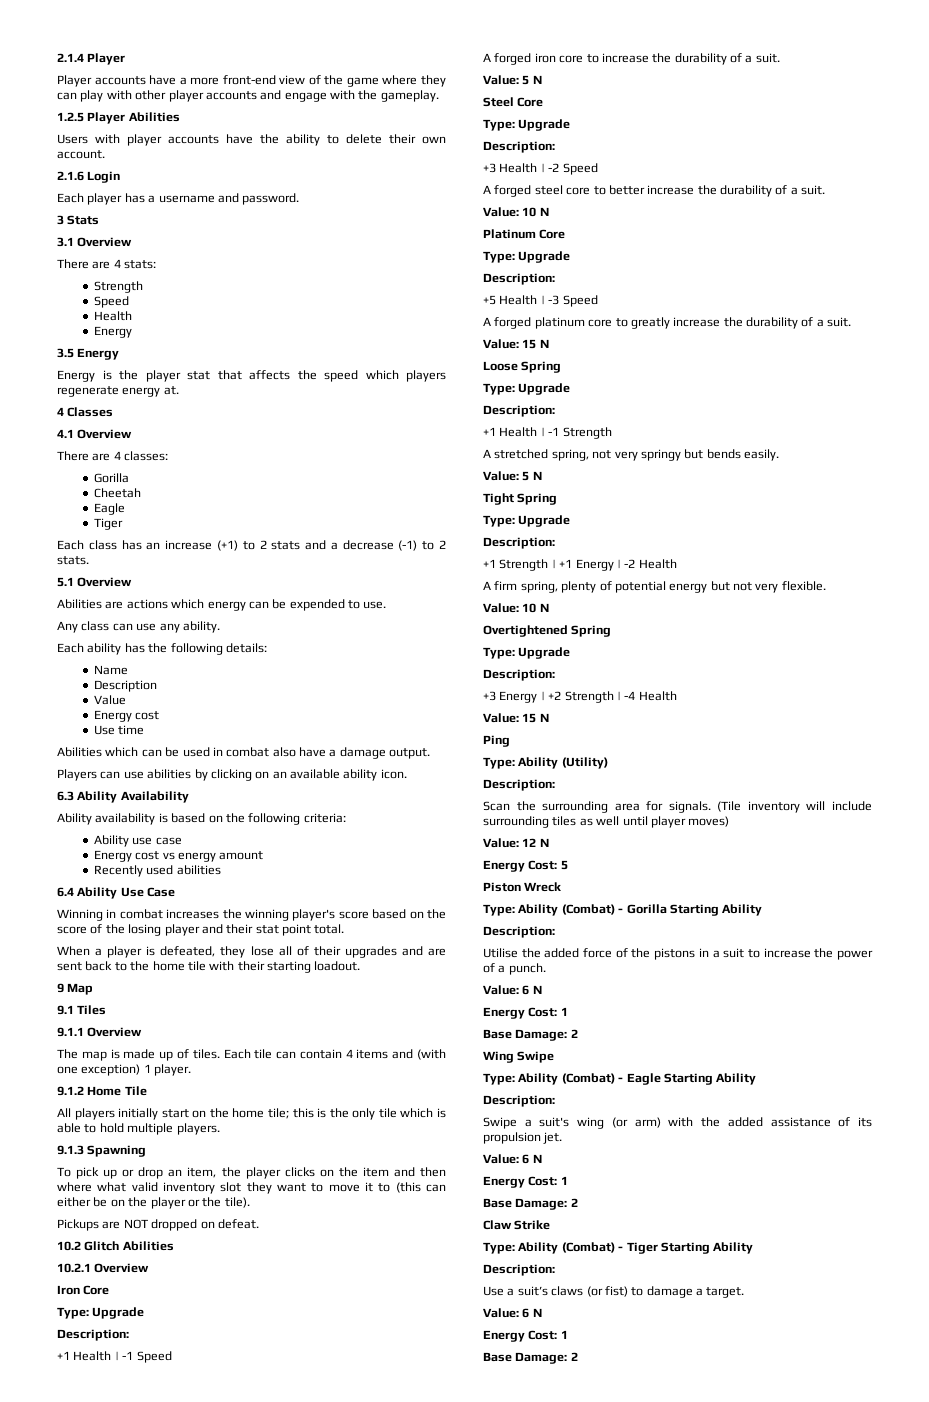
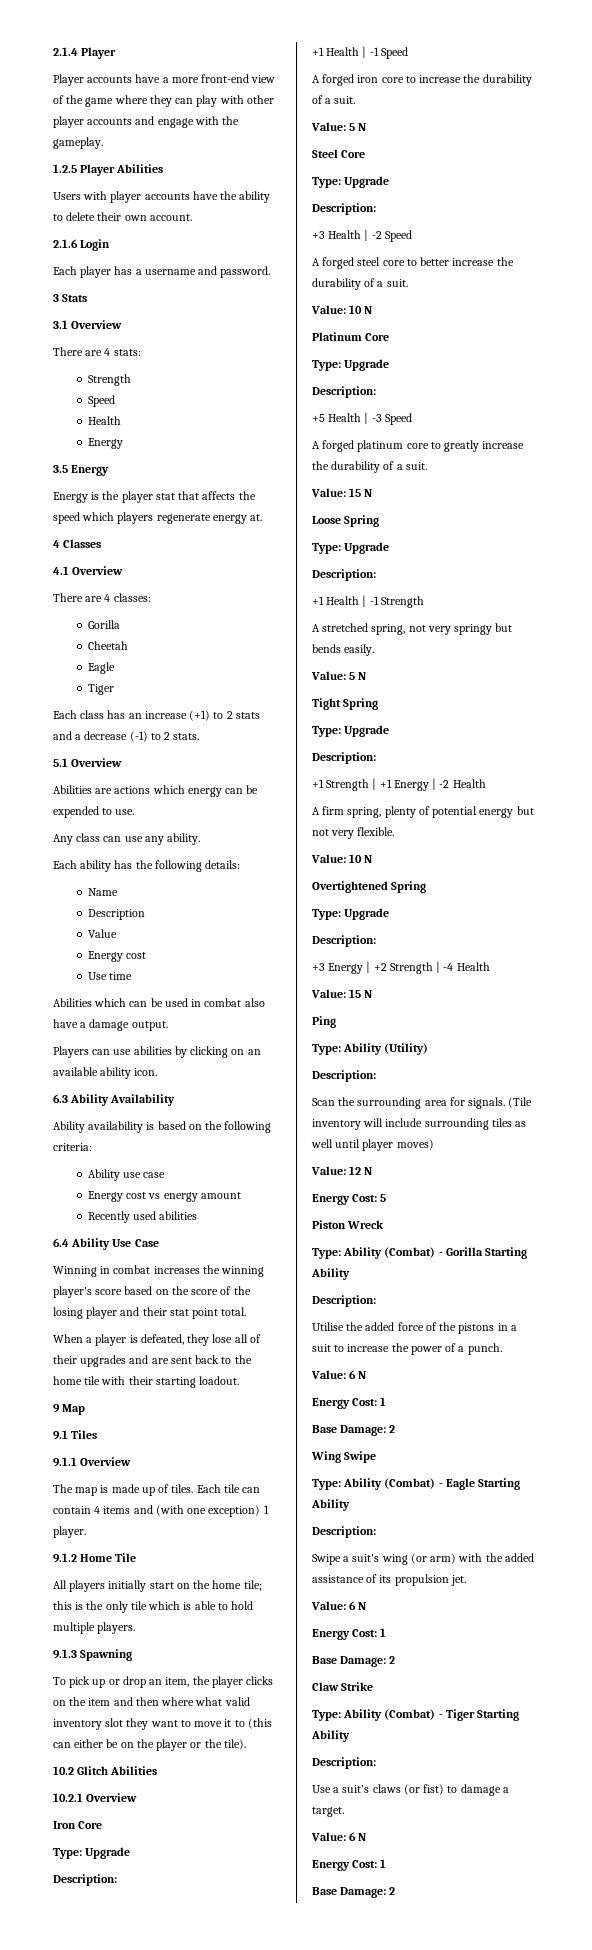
- Pickups are NOT dropped on defeat.

